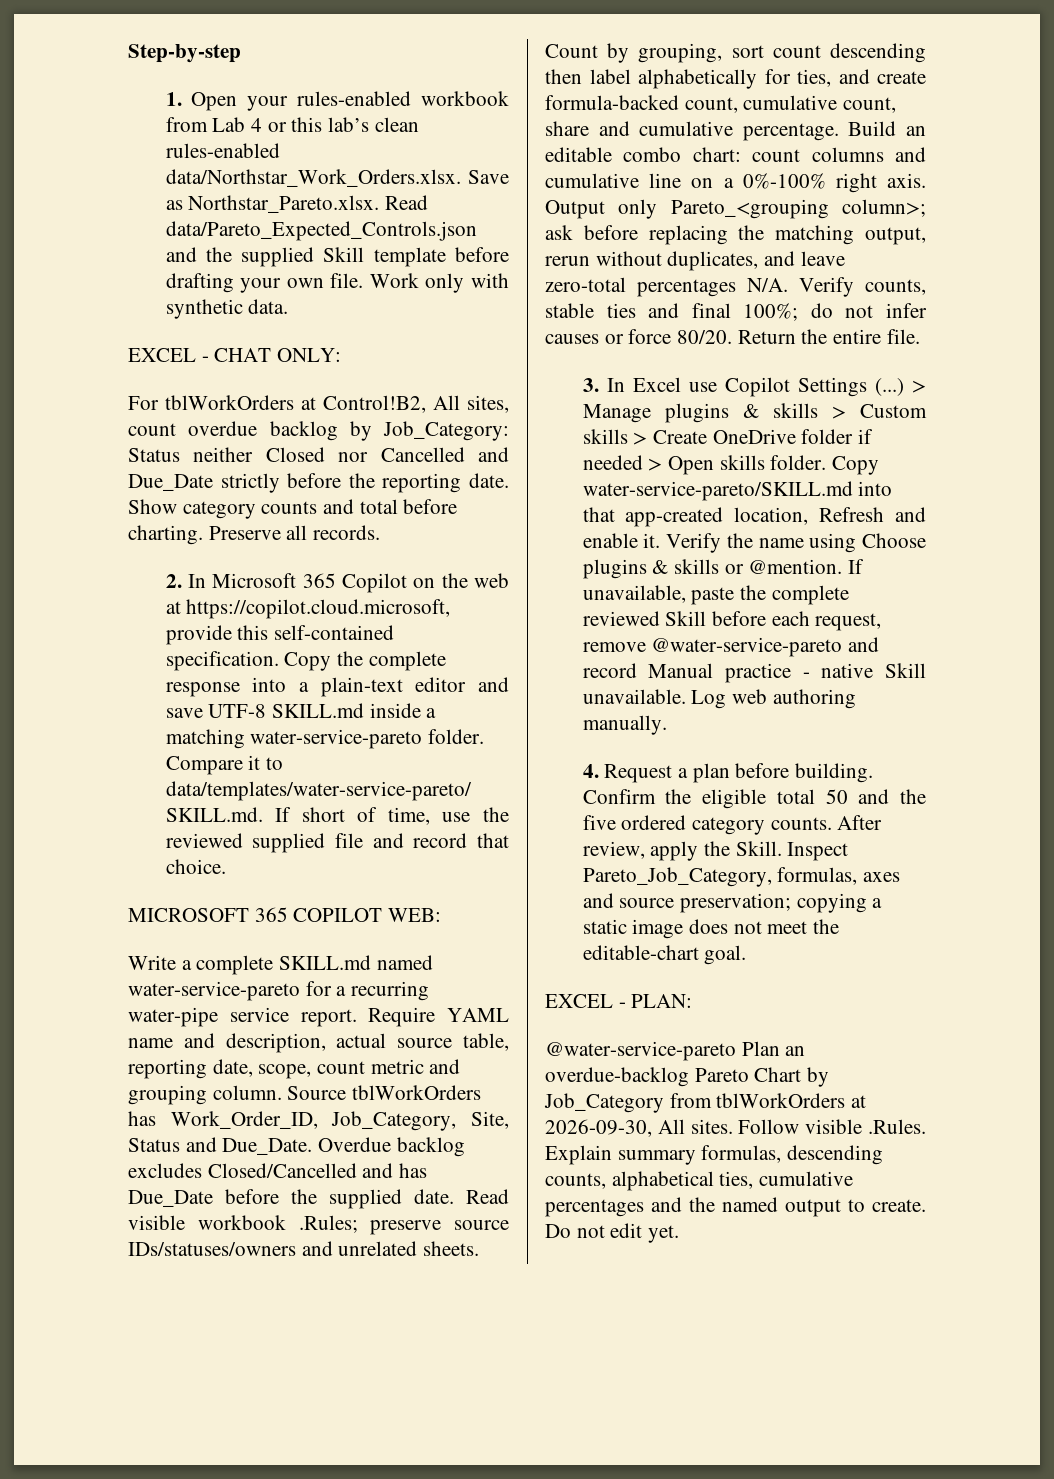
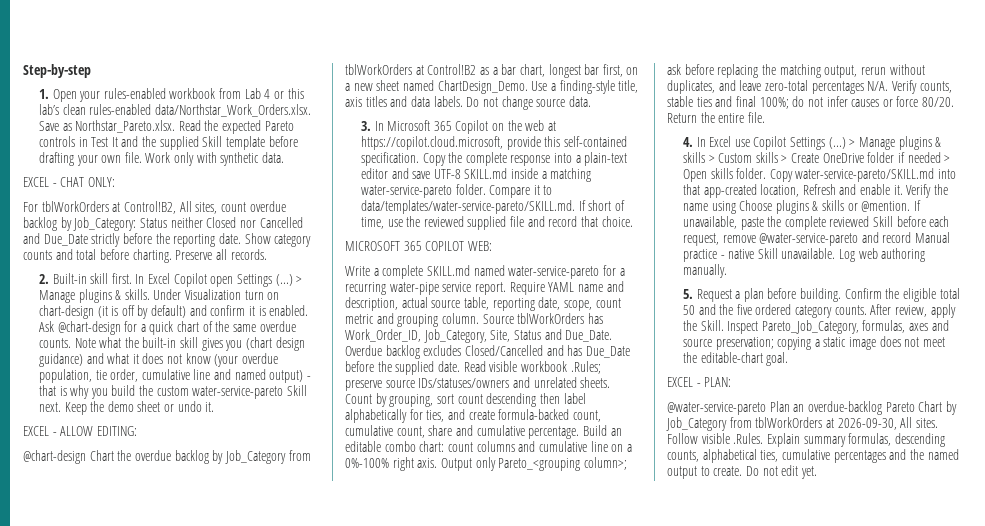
- 1. Open your rules-enabled workbook from Lab 4 or this lab’s clean rules-enabled data/Northstar_Work_Orders.xlsx. Save as Northstar_Pareto.xlsx. Read data/Pareto_Expected_Controls.json and the supplied Skill template before drafting your own file.
+ 1. Open your rules-enabled workbook from Lab 4 or this lab’s clean rules-enabled data/Northstar_Work_Orders.xlsx. Save as Northstar_Pareto.xlsx. Read the expected Pareto controls in Test It and the supplied Skill template before drafting your own file.
- 2. In Microsoft 365 Copilot on the web at https://copilot.cloud.microsoft, provide this self-contained specification.
+ 2. Built-in skill first. In Excel Copilot open Settings (...) > Manage plugins & skills. Under Visualization turn on chart-design (it is off by default) and confirm it is enabled. Ask @chart-design for a quick chart of the same overdue counts. Note what the built-in skill gives you (chart design guidance) and what it does not know (your overdue population, tie order, cumulative line and named output) - that is why you build the custom water-service-pareto Skill next. Keep the demo sheet or undo it.
+ EXCEL - ALLOW EDITING:
+ @chart-design Chart the overdue backlog by Job_Category from tblWorkOrders at Control!B2 as a bar chart, longest bar first, on a new sheet named ChartDesign_Demo. Use a finding-style title, axis titles and data labels. Do not change source data.
+ 3. In Microsoft 365 Copilot on the web at https://copilot.cloud.microsoft, provide this self-contained specification.
- 3. In Excel use Copilot Settings (...)
+ 4. In Excel use Copilot Settings (...)
- 4. Request a plan before building.
+ 5. Request a plan before building.

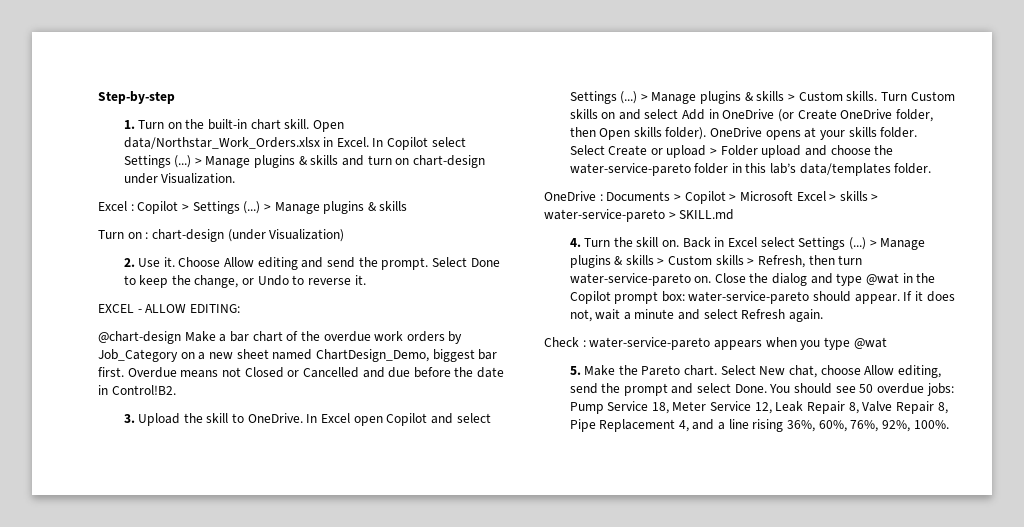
- 1. Open your rules-enabled workbook from Lab 4 or this lab’s clean rules-enabled data/Northstar_Work_Orders.xlsx. Save as Northstar_Pareto.xlsx. Read the expected Pareto controls in Test It and the supplied Skill template before drafting your own file. Work only with synthetic data.
- EXCEL - CHAT ONLY:
- For tblWorkOrders at Control!B2, All sites, count overdue backlog by Job_Category: Status neither Closed nor Cancelled and Due_Date strictly before the reporting date. Show category counts and total before charting. Preserve all records.
- 2. Built-in skill first. In Excel Copilot open Settings (...) > Manage plugins & skills. Under Visualization turn on chart-design (it is off by default) and confirm it is enabled. Ask @chart-design for a quick chart of the same overdue counts. Note what the built-in skill gives you (chart design guidance) and what it does not know (your overdue population, tie order, cumulative line and named output) - that is why you build the custom water-service-pareto Skill next. Keep the demo sheet or undo it.
+ 1. Turn on the built-in chart skill. Open data/Northstar_Work_Orders.xlsx in Excel. In Copilot select Settings (...) > Manage plugins & skills and turn on chart-design under Visualization.
+ Excel : Copilot > Settings (...) > Manage plugins & skills
+ Turn on : chart-design (under Visualization)
+ 2. Use it. Choose Allow editing and send the prompt. Select Done to keep the change, or Undo to reverse it.
- @chart-design Chart the overdue backlog by Job_Category from tblWorkOrders at Control!B2 as a bar chart, longest bar first, on a new sheet named ChartDesign_Demo. Use a finding-style title, axis titles and data labels. Do not change source data.
- 3. In Microsoft 365 Copilot on the web at https://copilot.cloud.microsoft, provide this self-contained specification. Copy the complete response into a plain-text editor and save UTF-8 SKILL.md inside a matching water-service-pareto folder. Compare it to data/templates/water-service-pareto/SKILL.md. If short of time, use the reviewed supplied file and record that choice.
- MICROSOFT 365 COPILOT WEB:
- Write a complete SKILL.md named water-service-pareto for a recurring water-pipe service report. Require YAML name and description, actual source table, reporting date, scope, count metric and grouping column. Source tblWorkOrders has Work_Order_ID, Job_Category, Site, Status and Due_Date. Overdue backlog excludes Closed/Cancelled and has Due_Date before the supplied date. Read visible workbook .Rules; preserve source IDs/statuses/owners and unrelated sheets. Count by grouping, sort count descending then label alphabetically for ties, and create formula-backed count, cumulative count, share and cumulative percentage. Build an editable combo chart: count columns and cumulative line on a 0%-100% right axis. Output only Pareto_<grouping column>; ask before replacing the matching output, rerun without duplicates, and leave zero-total percentages N/A. Verify counts, stable ties and final 100%; do not infer causes or force 80/20. Return the entire file.
- 4. In Excel use Copilot Settings (...)
+ @chart-design Make a bar chart of the overdue work orders by Job_Category on a new sheet named ChartDesign_Demo, biggest bar first. Overdue means not Closed or Cancelled and due before the date in Control!B2.
+ 3. Upload the skill to OneDrive. In Excel open Copilot and select Settings (...) > Manage plugins & skills > Custom skills. Turn Custom skills on and select Add in OneDrive (or Create OneDrive folder, then Open skills folder). OneDrive opens at your skills folder. Select Create or upload > Folder upload and choose the water-service-pareto folder in this lab’s data/templates folder.
+ OneDrive : Documents > Copilot > Microsoft Excel > skills > water-service-pareto > SKILL.md
+ 4. Turn the skill on. Back in Excel select Settings (...)
- > Manage plugins & skills > Custom skills > Create OneDrive folder if needed > Open skills folder. Copy water-service-pareto/SKILL.md into that app-created location, Refresh and enable it. Verify the name using Choose plugins & skills or @mention. If unavailable, paste the complete reviewed Skill before each request, remove @water-service-pareto and record Manual practice - native Skill unavailable. Log web authoring manually.
- 5. Request a plan before building. Confirm the eligible total 50 and the five ordered category counts. After review, apply the Skill. Inspect Pareto_Job_Category, formulas, axes and source preservation; copying a static image does not meet the editable-chart goal.
- EXCEL - PLAN:
- @water-service-pareto Plan an overdue-backlog Pareto Chart by Job_Category from tblWorkOrders at 2026-09-30, All sites. Follow visible .Rules. Explain summary formulas, descending counts, alphabetical ties, cumulative percentages and the named output to create. Do not edit yet.
+ > Manage plugins & skills > Custom skills > Refresh, then turn water-service-pareto on. Close the dialog and type @wat in the Copilot prompt box: water-service-pareto should appear. If it does not, wait a minute and select Refresh again.
+ Check : water-service-pareto appears when you type @wat
+ 5. Make the Pareto chart. Select New chat, choose Allow editing, send the prompt and select Done. You should see 50 overdue jobs: Pump Service 18, Meter Service 12, Leak Repair 8, Valve Repair 8, Pipe Replacement 4, and a line rising 36%, 60%, 76%, 92%, 100%.

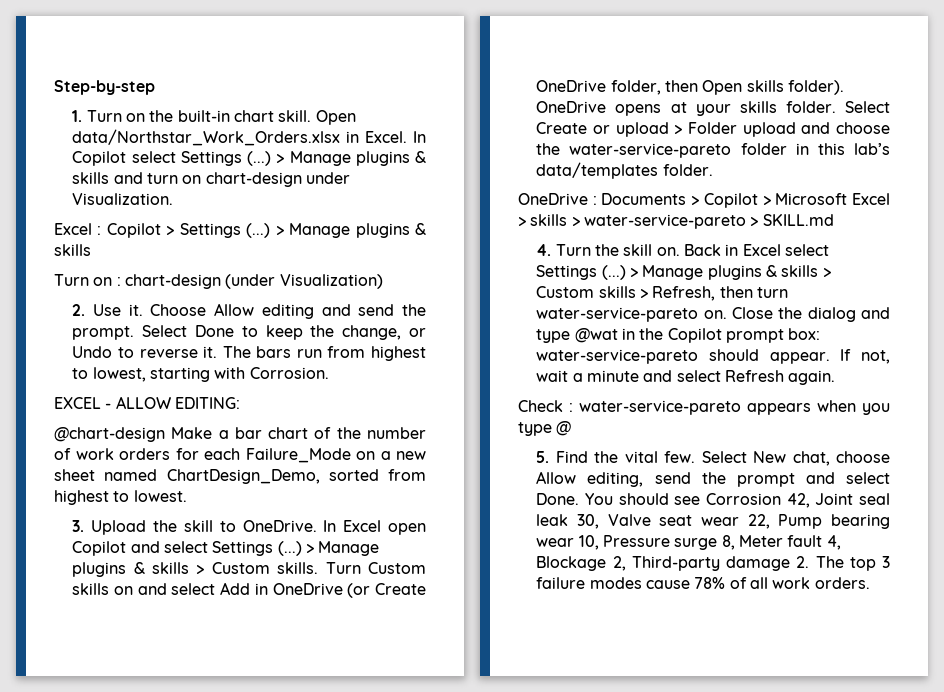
+ The bars run from highest to lowest, starting with Corrosion.
- @chart-design Make a bar chart of the overdue work orders by Job_Category on a new sheet named ChartDesign_Demo, biggest bar first. Overdue means not Closed or Cancelled and due before the date in Control!B2.
+ @chart-design Make a bar chart of the number of work orders for each Failure_Mode on a new sheet named ChartDesign_Demo, sorted from highest to lowest.
- If it does not, wait a minute and select Refresh again.
+ If not, wait a minute and select Refresh again.
- Check : water-service-pareto appears when you type @wat
+ Check : water-service-pareto appears when you type @
- 5. Make the Pareto chart.
+ 5. Find the vital few.
- You should see 50 overdue jobs: Pump Service 18, Meter Service 12, Leak Repair 8, Valve Repair 8, Pipe Replacement 4, and a line rising 36%, 60%, 76%, 92%, 100%.
+ You should see Corrosion 42, Joint seal leak 30, Valve seat wear 22, Pump bearing wear 10, Pressure surge 8, Meter fault 4, Blockage 2, Third-party damage 2. The top 3 failure modes cause 78% of all work orders.

